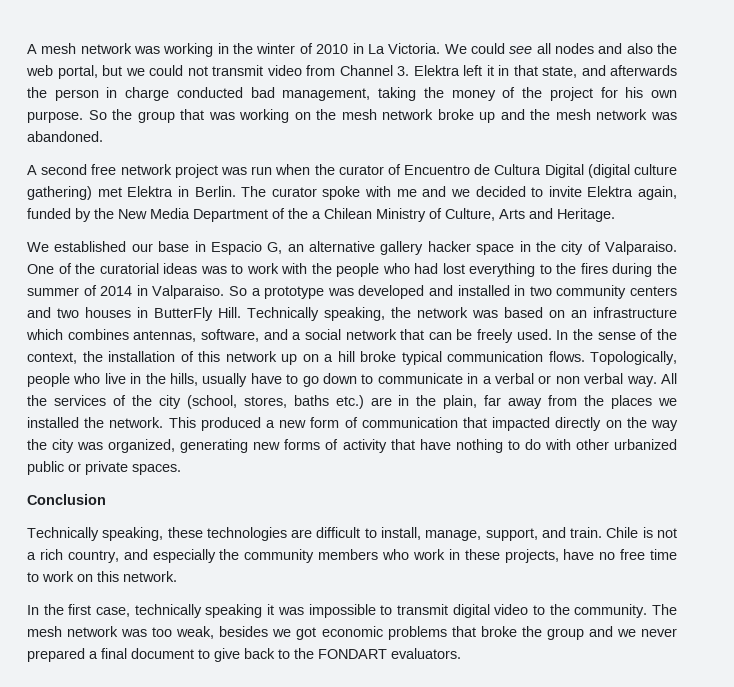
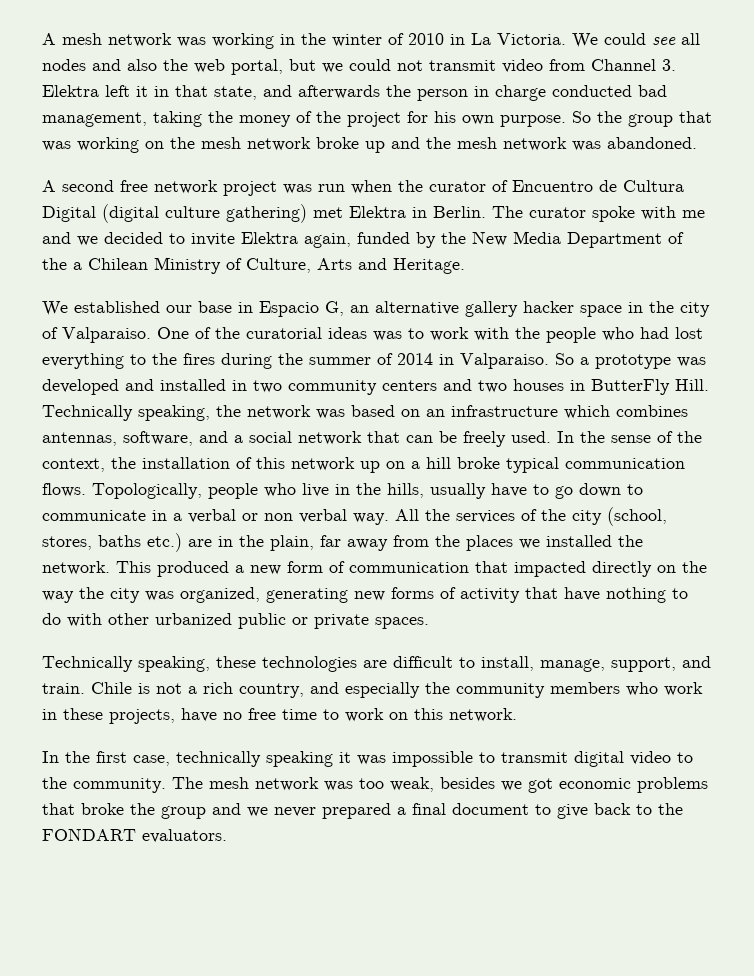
- Conclusion

